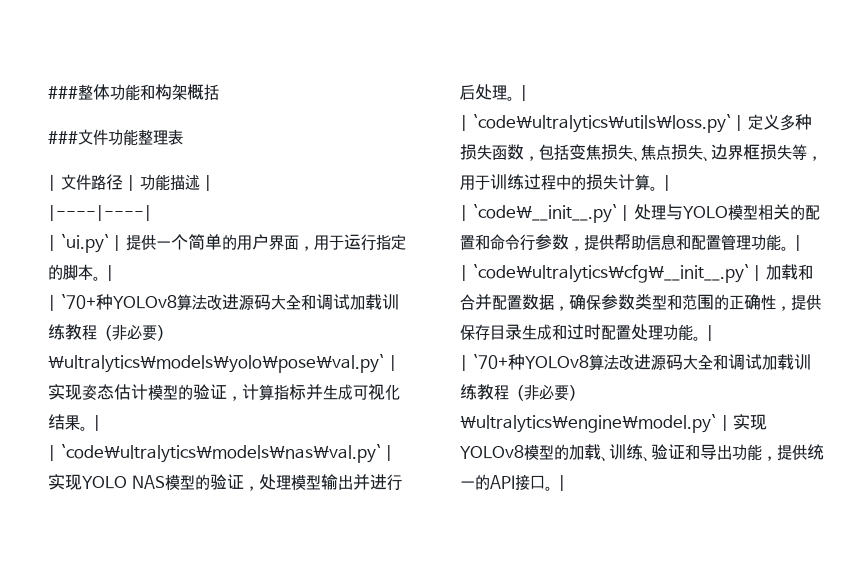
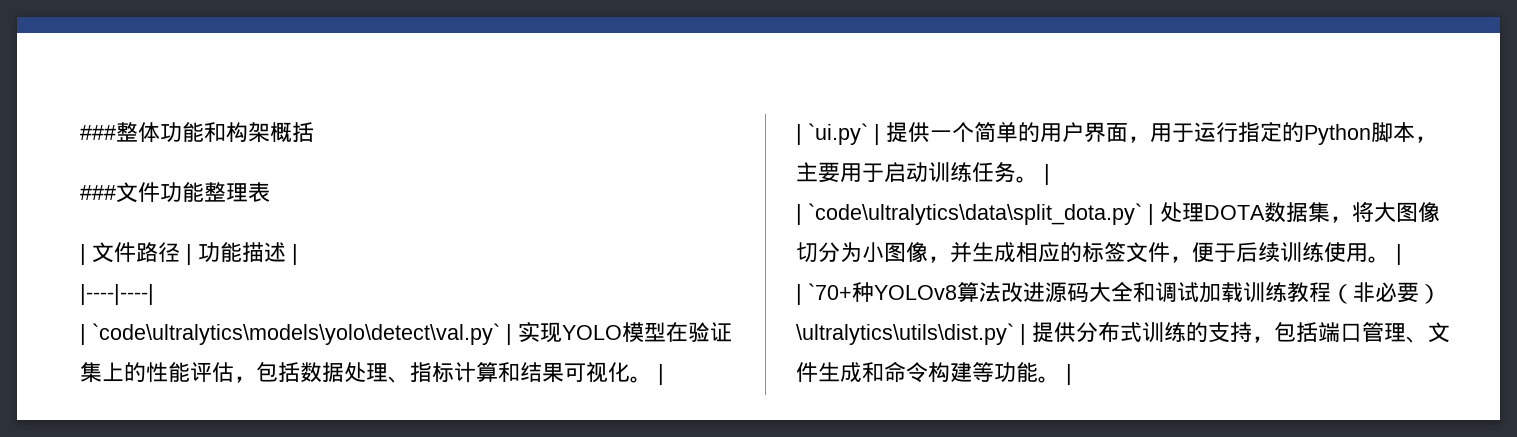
+ | `code\ultralytics\models\yolo\detect\val.py` | 实现YOLO模型在验证集上的性能评估，包括数据处理、指标计算和结果可视化。 |
- | `ui.py` | 提供一个简单的用户界面，用于运行指定的脚本。
+ | `ui.py` | 提供一个简单的用户界面，用于运行指定的Python脚本，主要用于启动训练任务。 |
+ | `code\ultralytics\data\split_dota.py` | 处理DOTA数据集，将大图像切分为小图像，并生成相应的标签文件，便于后续训练使用。
- | `70+种YOLOv8算法改进源码大全和调试加载训练教程（非必要）\ultralytics\models\yolo\pose\val.py` | 实现姿态估计模型的验证，计算指标并生成可视化结果。 |
- | `code\ultralytics\models\nas\val.py` | 实现YOLO NAS模型的验证，处理模型输出并进行后处理。 |
- | `code\ultralytics\utils\loss.py` | 定义多种损失函数，包括变焦损失、焦点损失、边界框损失等，用于训练过程中的损失计算。 |
- | `code\__init__.py` | 处理与YOLO模型相关的配置和命令行参数，提供帮助信息和配置管理功能。 |
- | `code\ultralytics\cfg\__init__.py` | 加载和合并配置数据，确保参数类型和范围的正确性，提供保存目录生成和过时配置处理功能。 |
- | `70+种YOLOv8算法改进源码大全和调试加载训练教程（非必要）\ultralytics\engine\model.py` | 实现YOLOv8模型的加载、训练、验证和导出功能，提供统一的API接口。
+ | `70+种YOLOv8算法改进源码大全和调试加载训练教程（非必要）\ultralytics\utils\dist.py` | 提供分布式训练的支持，包括端口管理、文件生成和命令构建等功能。

